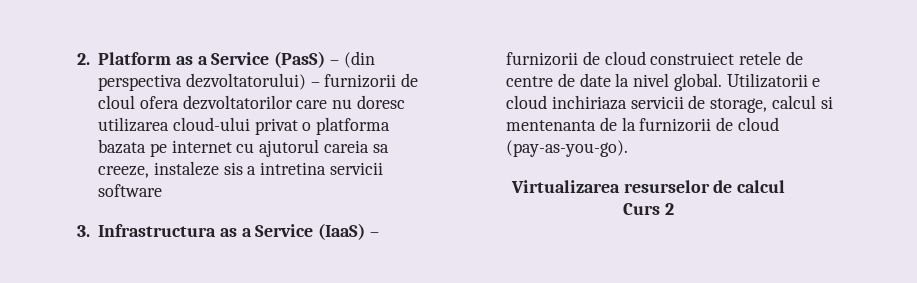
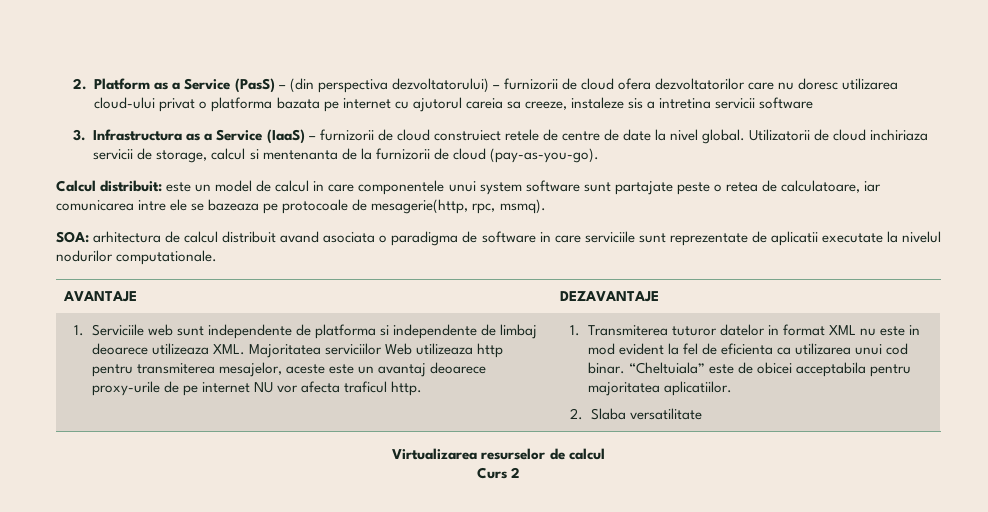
- 2. Platform as a Service (PasS) – (din perspectiva dezvoltatorului) – furnizorii de cloul ofera dezvoltatorilor care nu doresc utilizarea cloud-ului privat o platforma bazata pe internet cu ajutorul careia sa creeze, instaleze sis a intretina servicii software
+ 2. Platform as a Service (PasS) – (din perspectiva dezvoltatorului) – furnizorii de cloud ofera dezvoltatorilor care nu doresc utilizarea cloud-ului privat o platforma bazata pe internet cu ajutorul careia sa creeze, instaleze sis a intretina servicii software
- Utilizatorii e cloud inchiriaza servicii de storage, calcul si mentenanta de la furnizorii de cloud (pay-as-you-go).
+ Utilizatorii de cloud inchiriaza servicii de storage, calcul si mentenanta de la furnizorii de cloud (pay-as-you-go).
+ Calcul distribuit: este un model de calcul in care componentele unui system software sunt partajate peste o retea de calculatoare, iar comunicarea intre ele se bazeaza pe protocoale de mesagerie(http, rpc, msmq).
+ SOA: arhitectura de calcul distribuit avand asociata o paradigma de software in care serviciile sunt reprezentate de aplicatii executate la nivelul nodurilor computationale.
+ AVANTAJE | DEZAVANTAJE
+ 1. Serviciile web sunt independente de platforma si independente de limbaj deoarece utilizeaza XML. Majoritatea serviciilor Web utilizeaza http pentru transmiterea mesajelor, aceste este un avantaj deoarece proxy-urile de pe internet NU vor afecta traficul http. | 1. Transmiterea tuturor datelor in format XML nu este in mod evident la fel de eficienta ca utilizarea unui cod binar. “Cheltuiala” este de obicei acceptabila pentru majoritatea aplicatiilor.
+ 2. Slaba versatilitate

